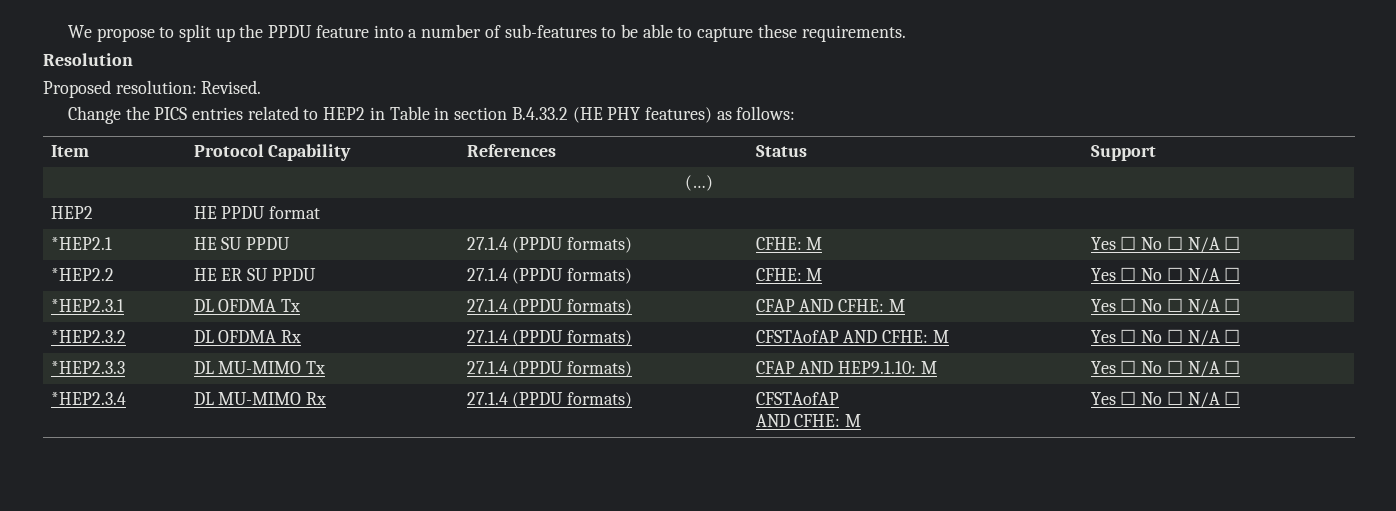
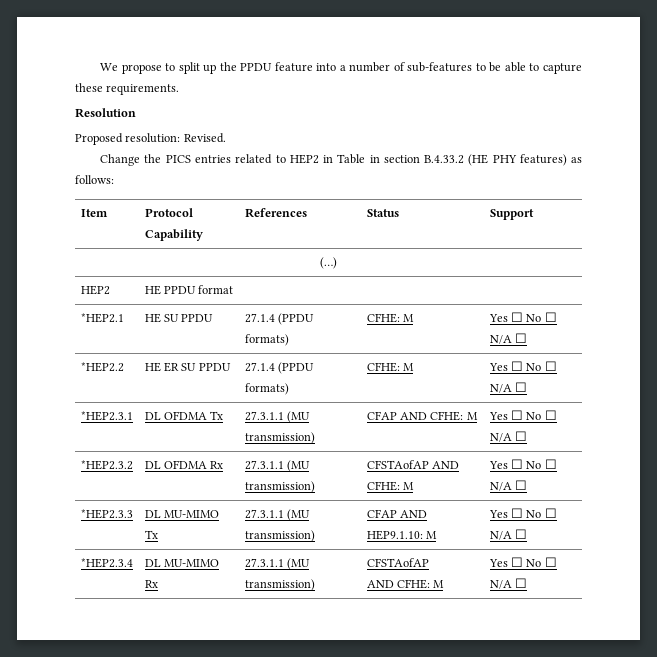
- *HEP2.3.1 | DL OFDMA Tx | 27.1.4 (PPDU formats) | CFAP AND CFHE: M | Yes ☐ No ☐ N/A ☐
+ *HEP2.3.1 | DL OFDMA Tx | 27.3.1.1 (MU transmission) | CFAP AND CFHE: M | Yes ☐ No ☐ N/A ☐
- *HEP2.3.2 | DL OFDMA Rx | 27.1.4 (PPDU formats) | CFSTAofAP AND CFHE: M | Yes ☐ No ☐ N/A ☐
+ *HEP2.3.2 | DL OFDMA Rx | 27.3.1.1 (MU transmission) | CFSTAofAP AND CFHE: M | Yes ☐ No ☐ N/A ☐
- *HEP2.3.3 | DL MU-MIMO Tx | 27.1.4 (PPDU formats) | CFAP AND HEP9.1.10: M | Yes ☐ No ☐ N/A ☐
+ *HEP2.3.3 | DL MU-MIMO Tx | 27.3.1.1 (MU transmission) | CFAP AND HEP9.1.10: M | Yes ☐ No ☐ N/A ☐
- *HEP2.3.4 | DL MU-MIMO Rx | 27.1.4 (PPDU formats) | CFSTAofAP
+ *HEP2.3.4 | DL MU-MIMO Rx | 27.3.1.1 (MU transmission) | CFSTAofAP

